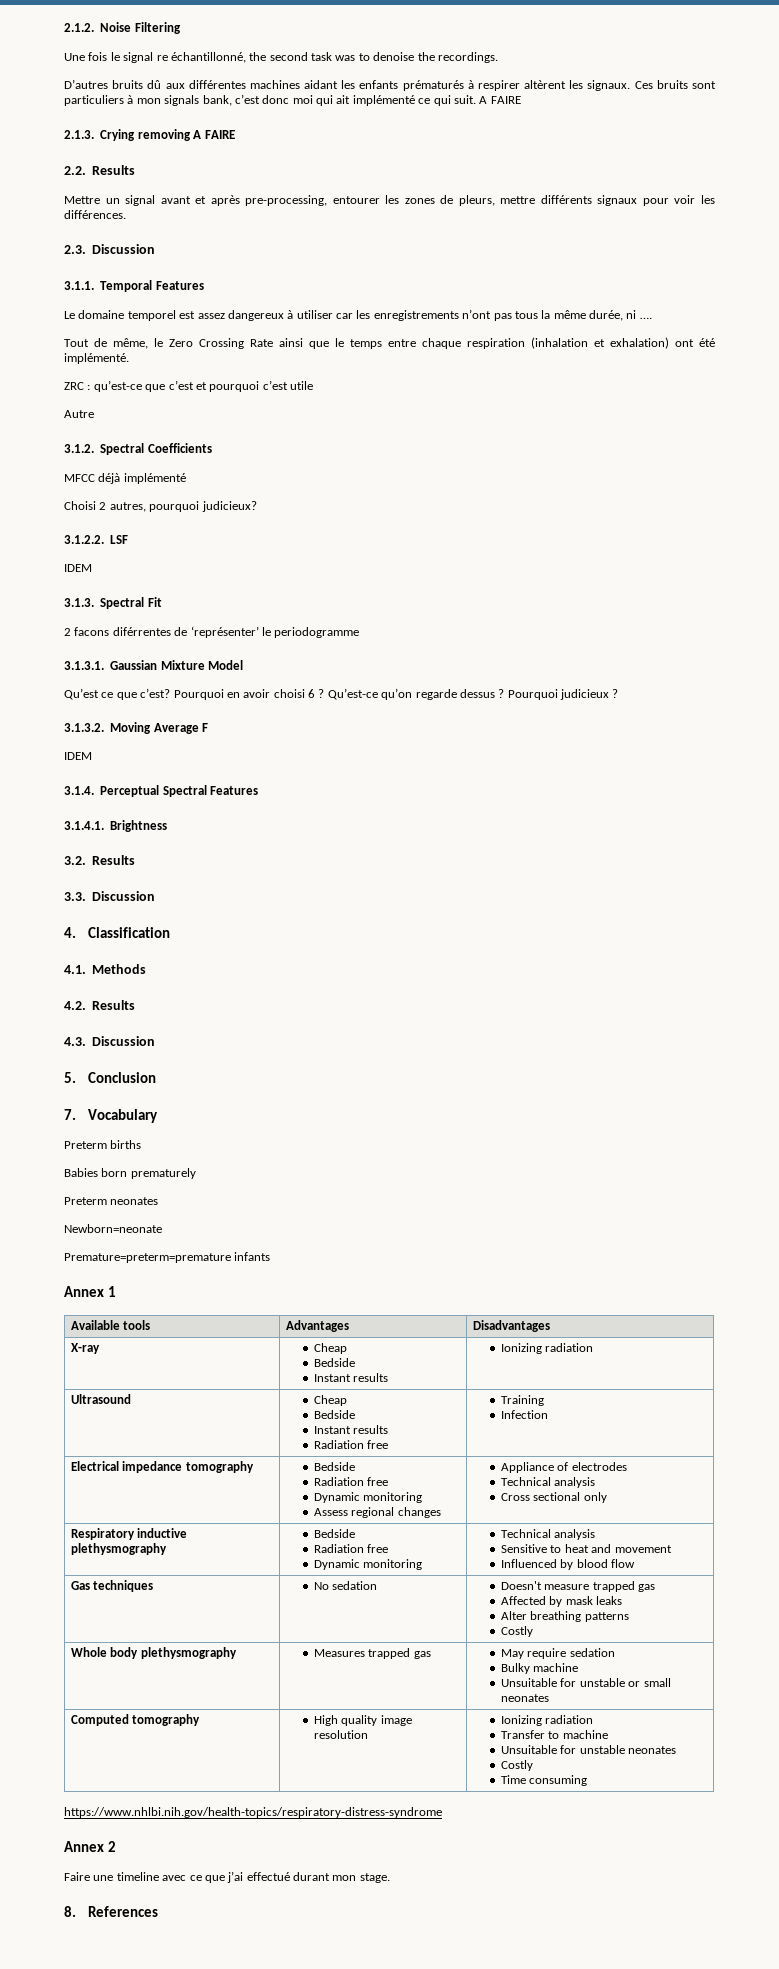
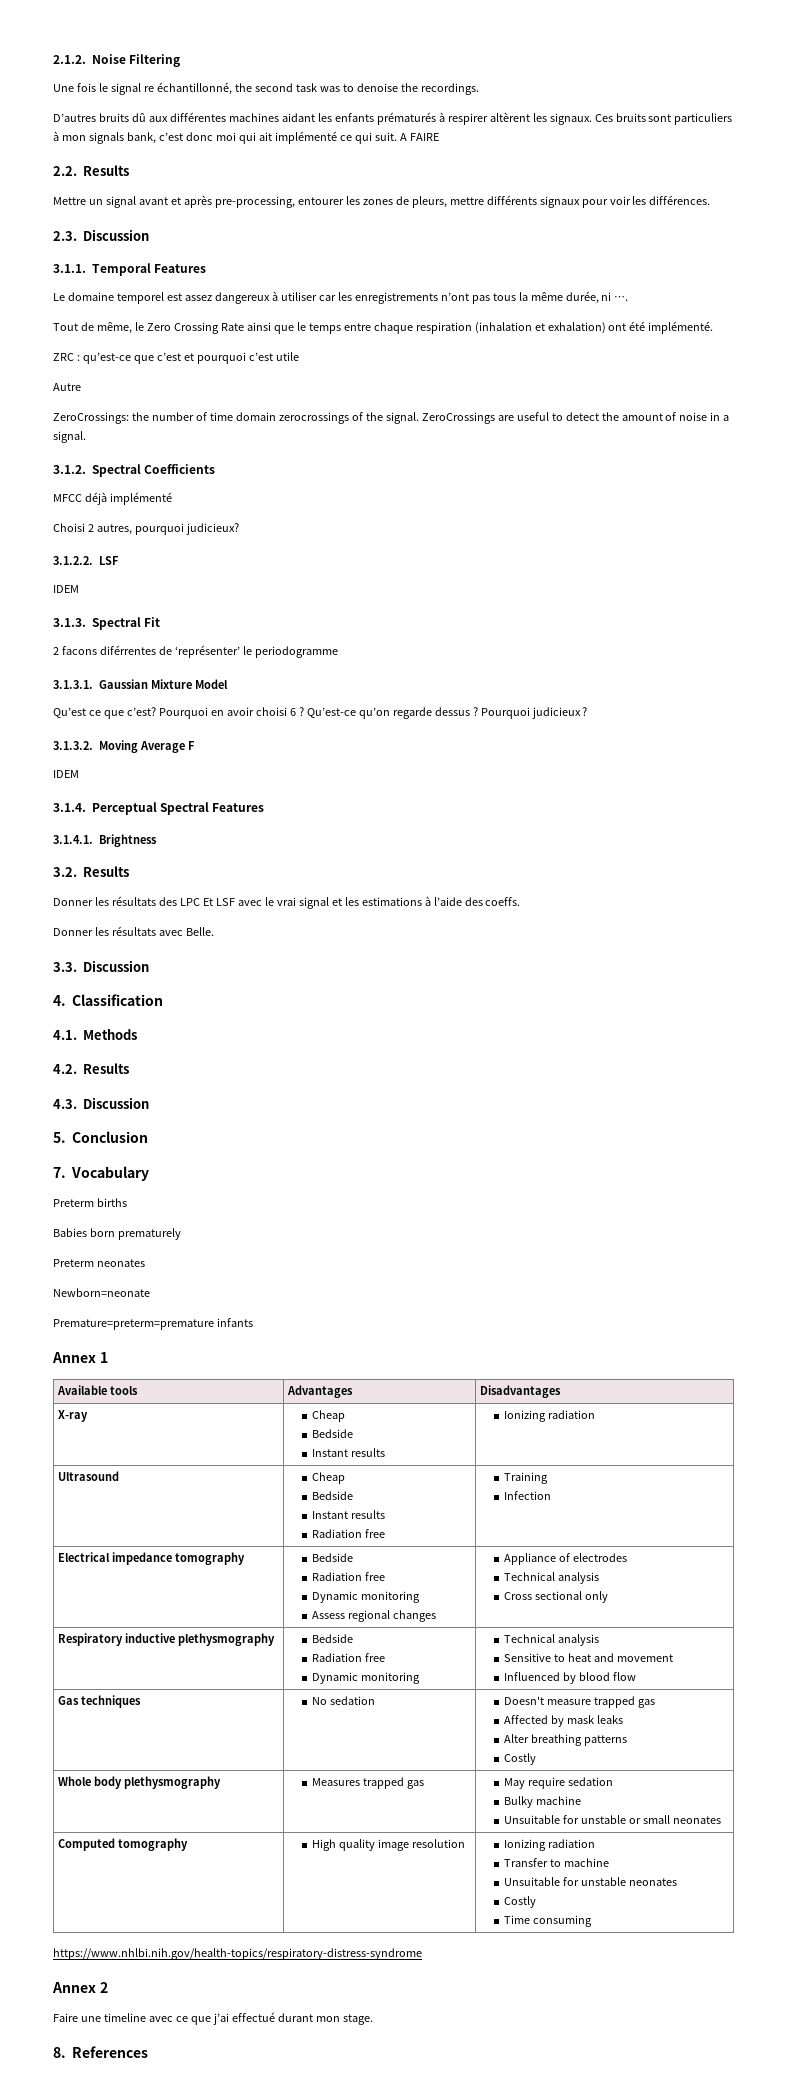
- 2.1.3. Crying removing A FAIRE
+ ZeroCrossings: the number of time domain zerocrossings of the signal. ZeroCrossings are useful to detect the amount of noise in a signal.
+ Donner les résultats des LPC Et LSF avec le vrai signal et les estimations à l’aide des coeffs.
+ Donner les résultats avec Belle.

